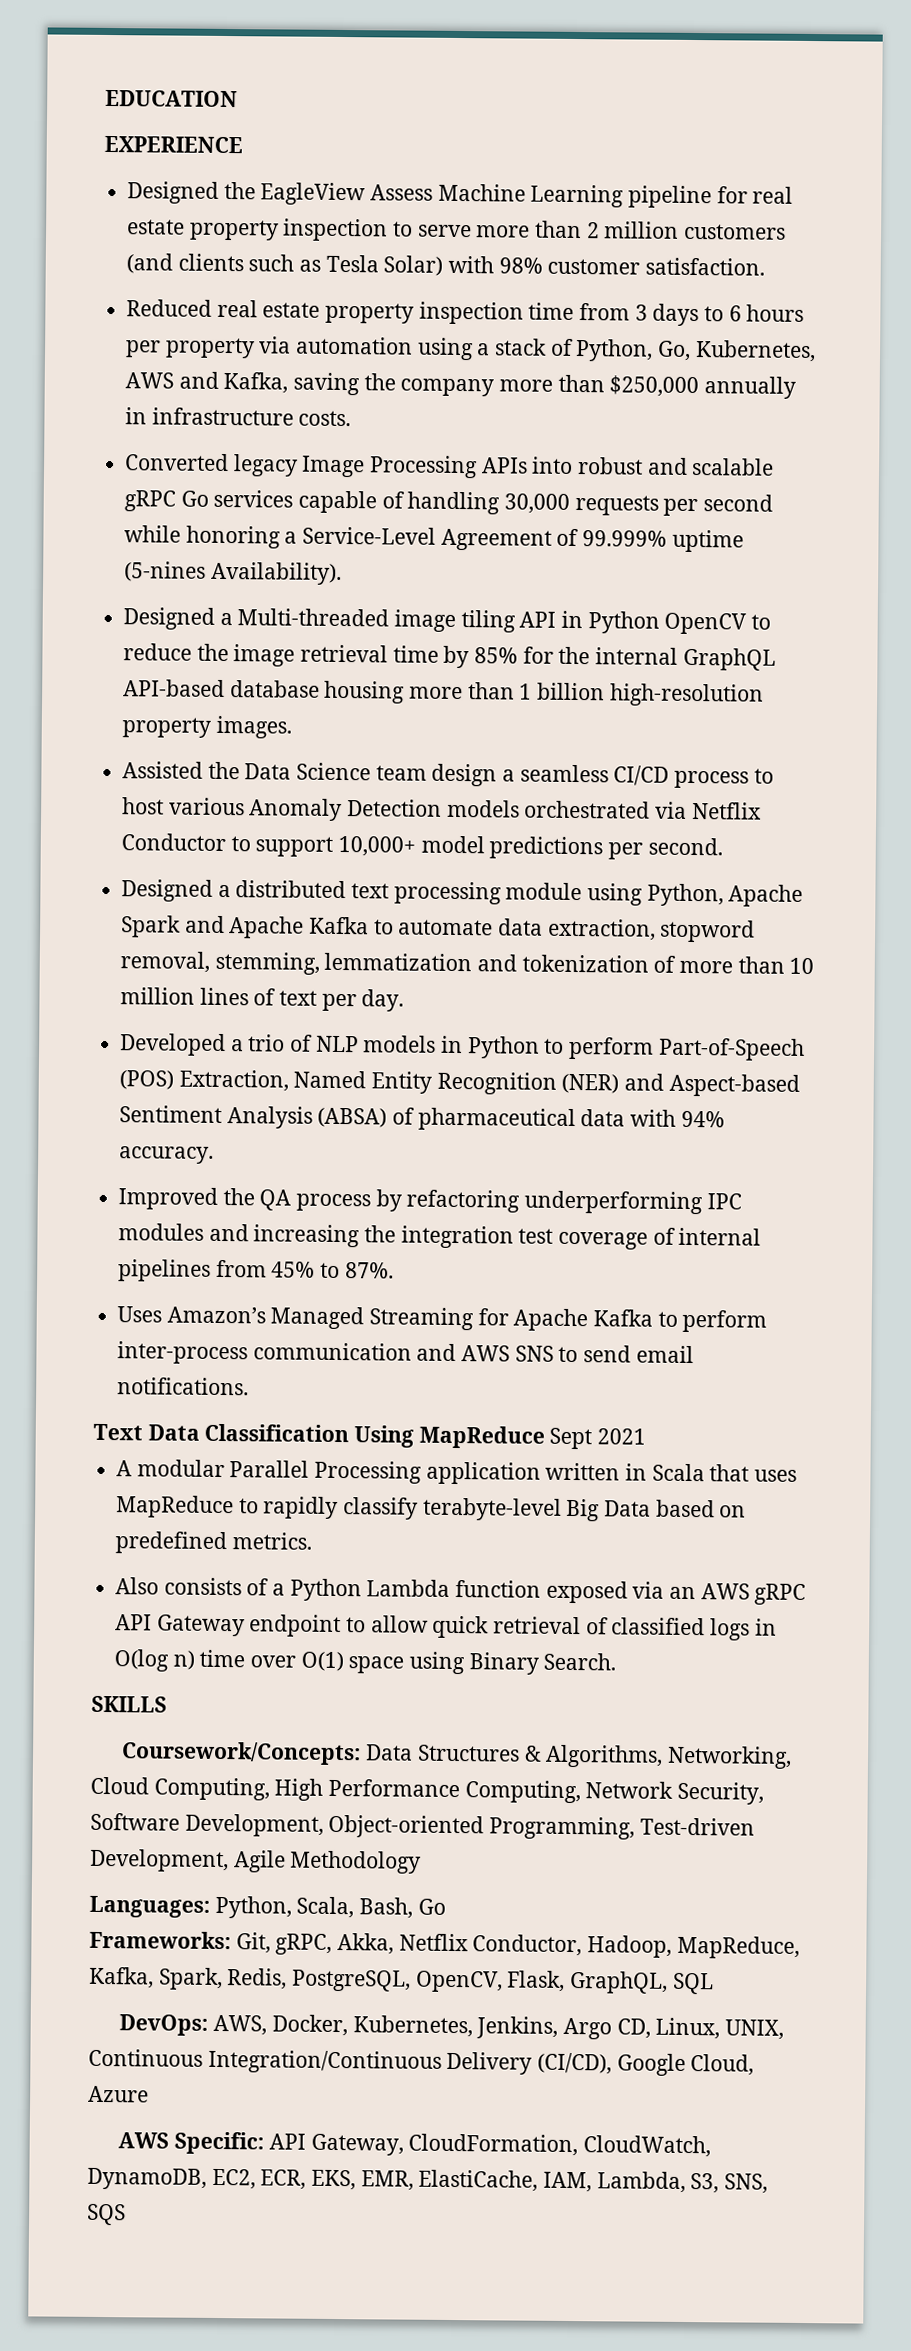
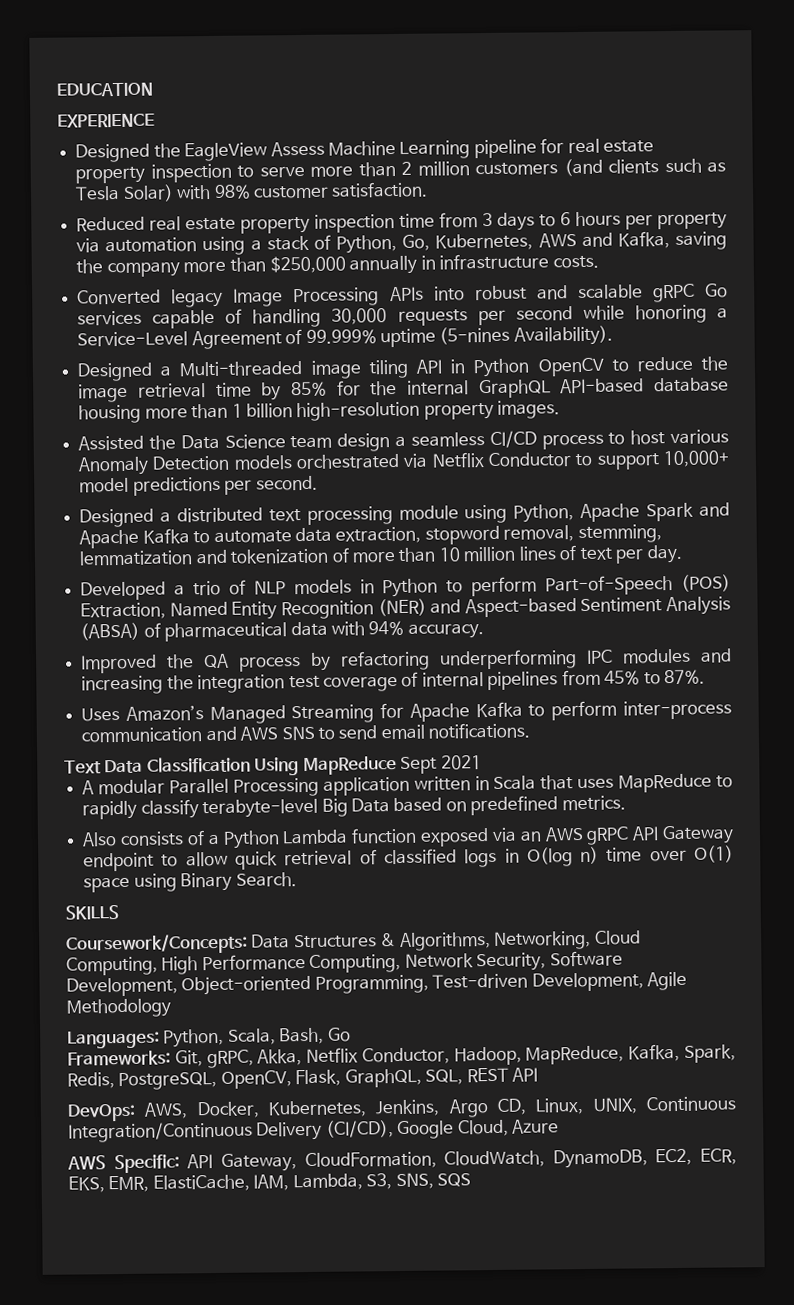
- Frameworks: Git, gRPC, Akka, Netflix Conductor, Hadoop, MapReduce, Kafka, Spark, Redis, PostgreSQL, OpenCV, Flask, GraphQL, SQL
+ Frameworks: Git, gRPC, Akka, Netflix Conductor, Hadoop, MapReduce, Kafka, Spark, Redis, PostgreSQL, OpenCV, Flask, GraphQL, SQL, REST API

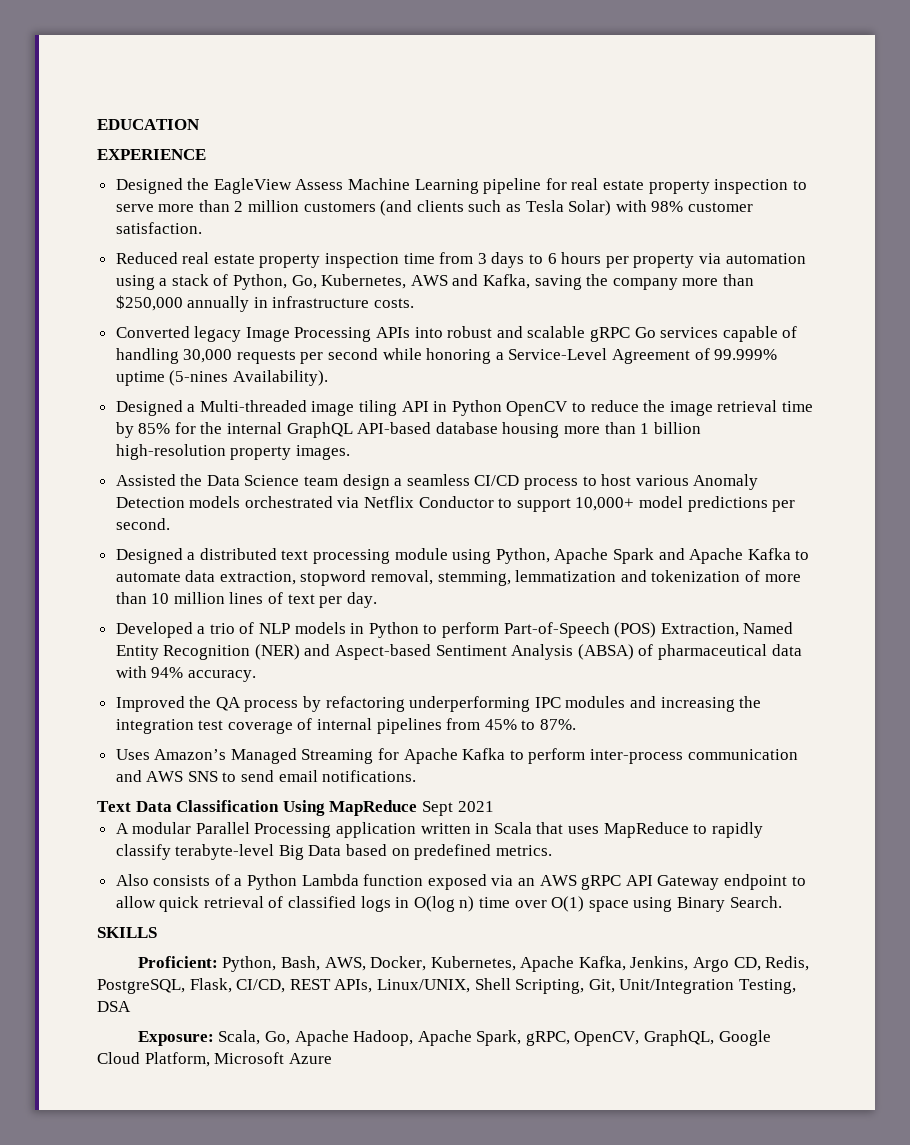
- Coursework/Concepts: Data Structures & Algorithms, Networking, Cloud Computing, High Performance Computing, Network Security, Software Development, Object-oriented Programming, Test-driven Development, Agile Methodology
- Languages: Python, Scala, Bash, Go
- Frameworks: Git, gRPC, Akka, Netflix Conductor, Hadoop, MapReduce, Kafka, Spark, Redis, PostgreSQL, OpenCV, Flask, GraphQL, SQL, REST API
- DevOps: AWS, Docker, Kubernetes, Jenkins, Argo CD, Linux, UNIX, Continuous Integration/Continuous Delivery (CI/CD), Google Cloud, Azure
- AWS Specific: API Gateway, CloudFormation, CloudWatch, DynamoDB, EC2, ECR, EKS, EMR, ElastiCache, IAM, Lambda, S3, SNS, SQS
+ Proficient: Python, Bash, AWS, Docker, Kubernetes, Apache Kafka, Jenkins, Argo CD, Redis, PostgreSQL, Flask, CI/CD, REST APIs, Linux/UNIX, Shell Scripting, Git, Unit/Integration Testing, DSA
+ Exposure: Scala, Go, Apache Hadoop, Apache Spark, gRPC, OpenCV, GraphQL, Google Cloud Platform, Microsoft Azure

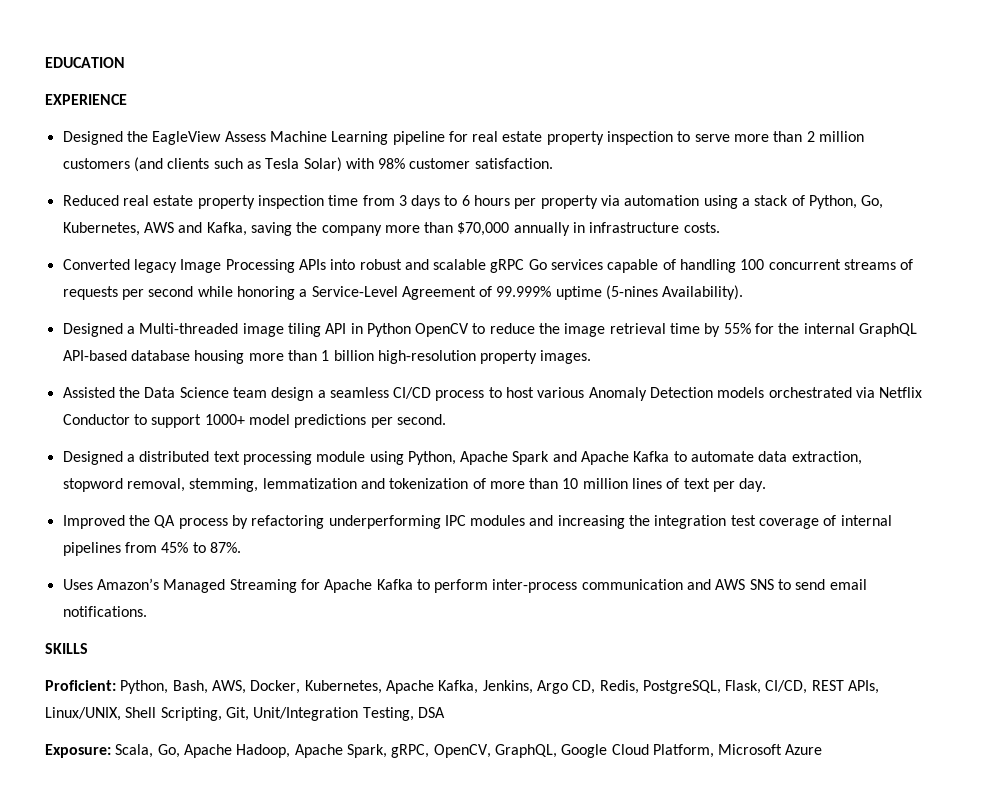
- Reduced real estate property inspection time from 3 days to 6 hours per property via automation using a stack of Python, Go, Kubernetes, AWS and Kafka, saving the company more than $250,000 annually in infrastructure costs.
+ Reduced real estate property inspection time from 3 days to 6 hours per property via automation using a stack of Python, Go, Kubernetes, AWS and Kafka, saving the company more than $70,000 annually in infrastructure costs.
- Converted legacy Image Processing APIs into robust and scalable gRPC Go services capable of handling 30,000 requests per second while honoring a Service-Level Agreement of 99.999% uptime (5-nines Availability).
+ Converted legacy Image Processing APIs into robust and scalable gRPC Go services capable of handling 100 concurrent streams of requests per second while honoring a Service-Level Agreement of 99.999% uptime (5-nines Availability).
- Designed a Multi-threaded image tiling API in Python OpenCV to reduce the image retrieval time by 85% for the internal GraphQL API-based database housing more than 1 billion high-resolution property images.
+ Designed a Multi-threaded image tiling API in Python OpenCV to reduce the image retrieval time by 55% for the internal GraphQL API-based database housing more than 1 billion high-resolution property images.
- Assisted the Data Science team design a seamless CI/CD process to host various Anomaly Detection models orchestrated via Netflix Conductor to support 10,000+ model predictions per second.
+ Assisted the Data Science team design a seamless CI/CD process to host various Anomaly Detection models orchestrated via Netflix Conductor to support 1000+ model predictions per second.
- Developed a trio of NLP models in Python to perform Part-of-Speech (POS) Extraction, Named Entity Recognition (NER) and Aspect-based Sentiment Analysis (ABSA) of pharmaceutical data with 94% accuracy.
- Text Data Classification Using MapReduce Sept 2021
- A modular Parallel Processing application written in Scala that uses MapReduce to rapidly classify terabyte-level Big Data based on predefined metrics.
- Also consists of a Python Lambda function exposed via an AWS gRPC API Gateway endpoint to allow quick retrieval of classified logs in O(log n) time over O(1) space using Binary Search.

